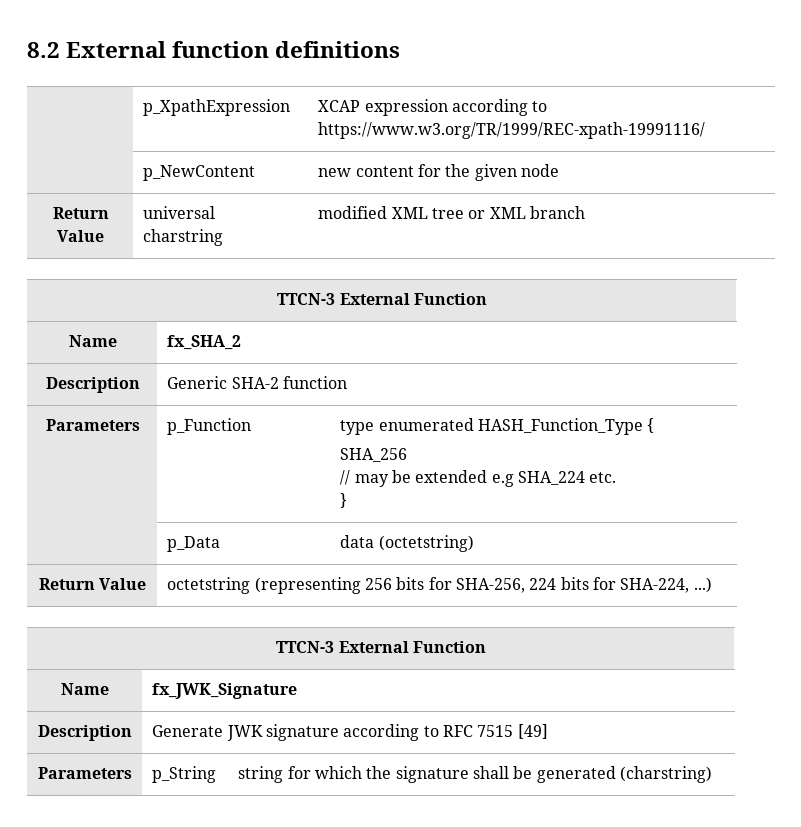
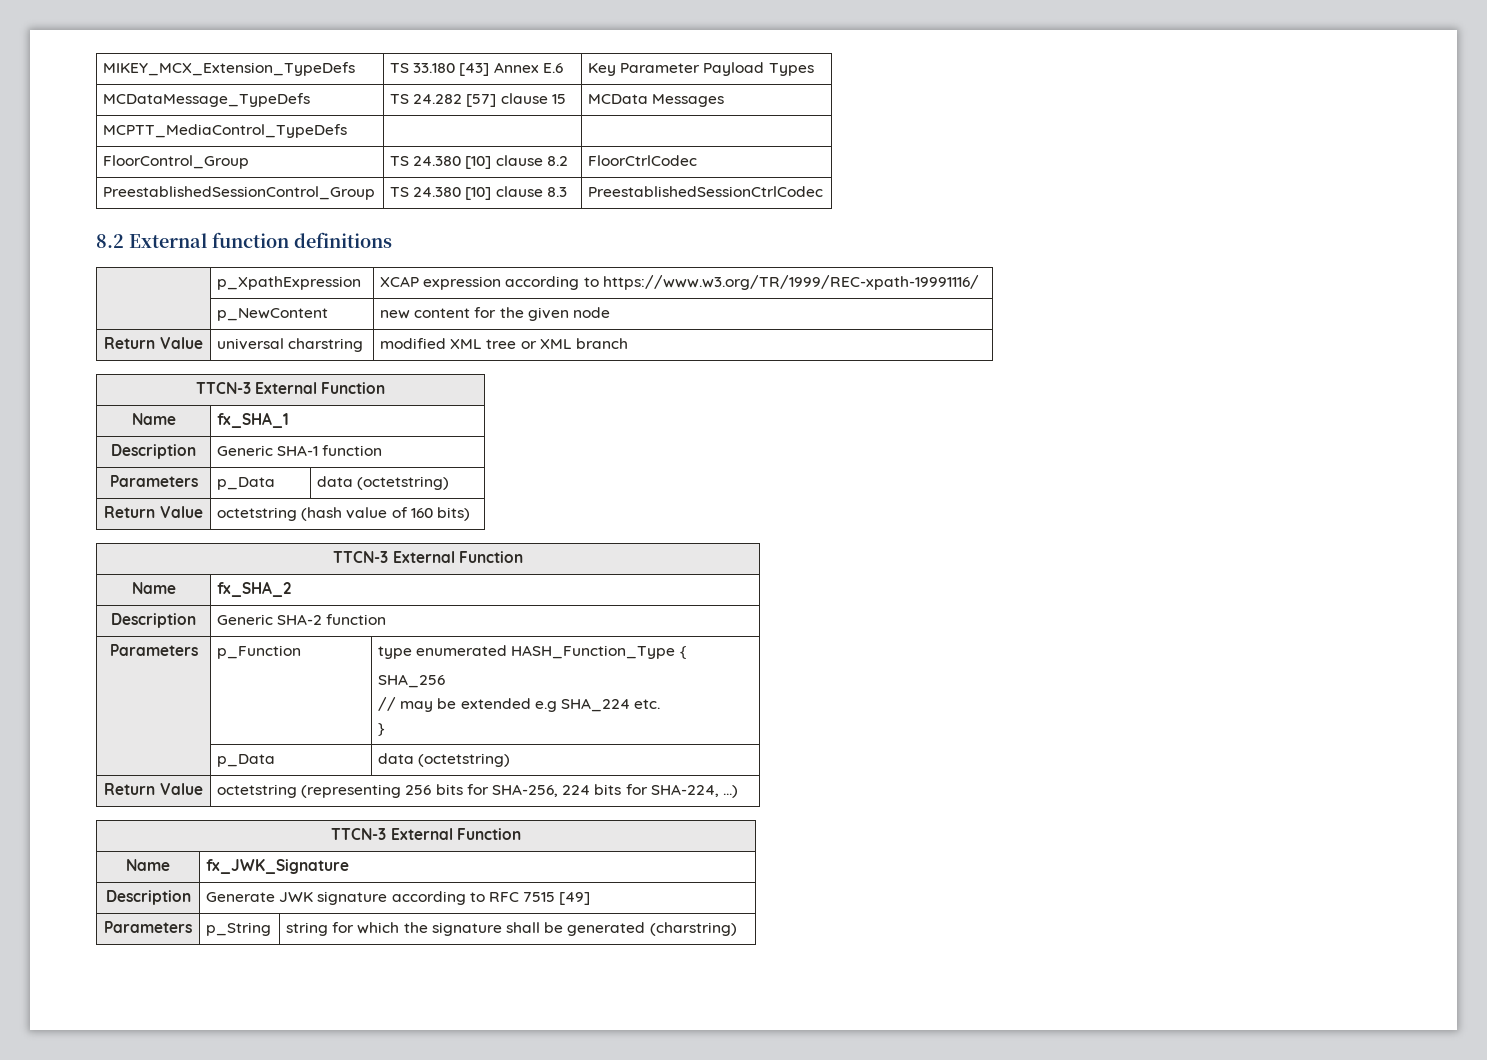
+ MIKEY_MCX_Extension_TypeDefs | TS 33.180 [43] Annex E.6 | Key Parameter Payload Types
+ MCDataMessage_TypeDefs | TS 24.282 [57] clause 15 | MCData Messages
+ MCPTT_MediaControl_TypeDefs | |
+ FloorControl_Group | TS 24.380 [10] clause 8.2 | FloorCtrlCodec
+ PreestablishedSessionControl_Group | TS 24.380 [10] clause 8.3 | PreestablishedSessionCtrlCodec
+ Name | fx_SHA_1
+ Description | Generic SHA-1 function
+ Parameters | p_Data | data (octetstring)
+ Return Value | octetstring (hash value of 160 bits)
+ TTCN-3 External Function

